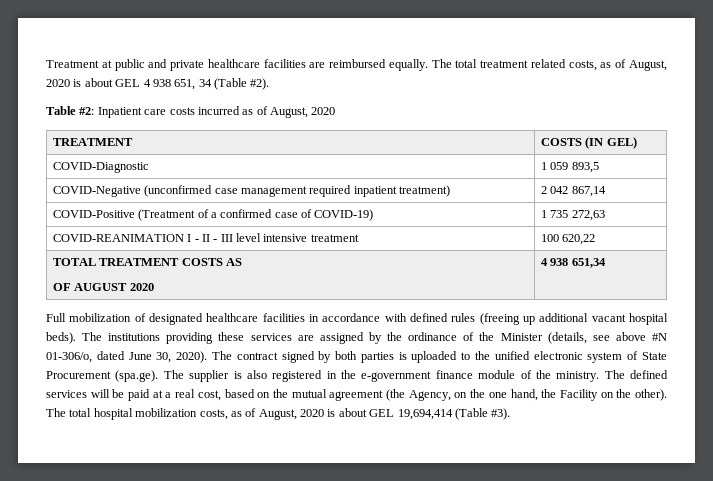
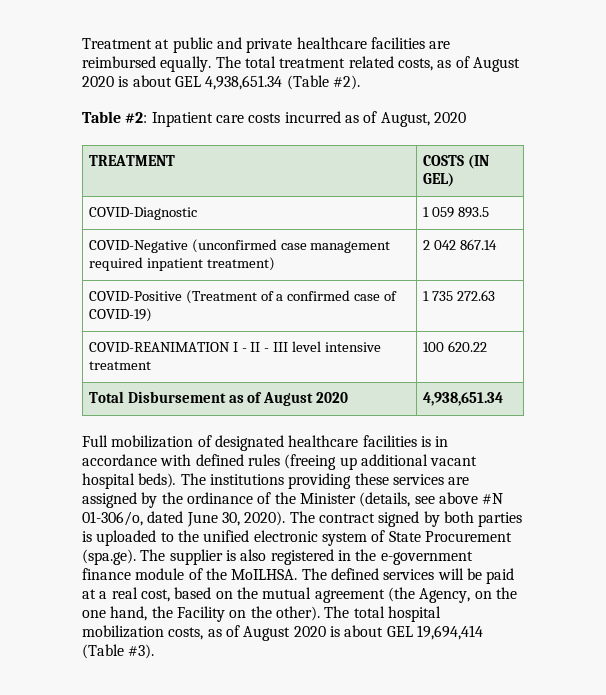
- The total treatment related costs, as of August, 2020 is about GEL 4 938 651, 34 (Table #2).
+ The total treatment related costs, as of August 2020 is about GEL 4,938,651.34 (Table #2).
- COVID-Diagnostic | 1 059 893,5
+ COVID-Diagnostic | 1 059 893.5
- COVID-Negative (unconfirmed case management required inpatient treatment) | 2 042 867,14
+ COVID-Negative (unconfirmed case management required inpatient treatment) | 2 042 867.14
- COVID-Positive (Treatment of a confirmed case of COVID-19) | 1 735 272,63
+ COVID-Positive (Treatment of a confirmed case of COVID-19) | 1 735 272.63
- COVID-REANIMATION I - II - III level intensive treatment | 100 620,22
- TOTAL TREATMENT COSTS AS
- OF AUGUST 2020 | 4 938 651,34
+ COVID-REANIMATION I - II - III level intensive treatment | 100 620.22
+ Total Disbursement as of August 2020 | 4,938,651.34
- Full mobilization of designated healthcare facilities in accordance with defined rules (freeing up additional vacant hospital beds).
+ Full mobilization of designated healthcare facilities is in accordance with defined rules (freeing up additional vacant hospital beds).
- The contract signed by both parties is uploaded to the unified electronic system of State Procurement (spa.ge). The supplier is also registered in the e-government finance module of the ministry.
+ The contract signed by both parties is uploaded to the unified electronic system of State Procurement (spa.ge). The supplier is also registered in the e-government finance module of the MoILHSA.
- The total hospital mobilization costs, as of August, 2020 is about GEL 19,694,414 (Table #3).
+ The total hospital mobilization costs, as of August 2020 is about GEL 19,694,414 (Table #3).

